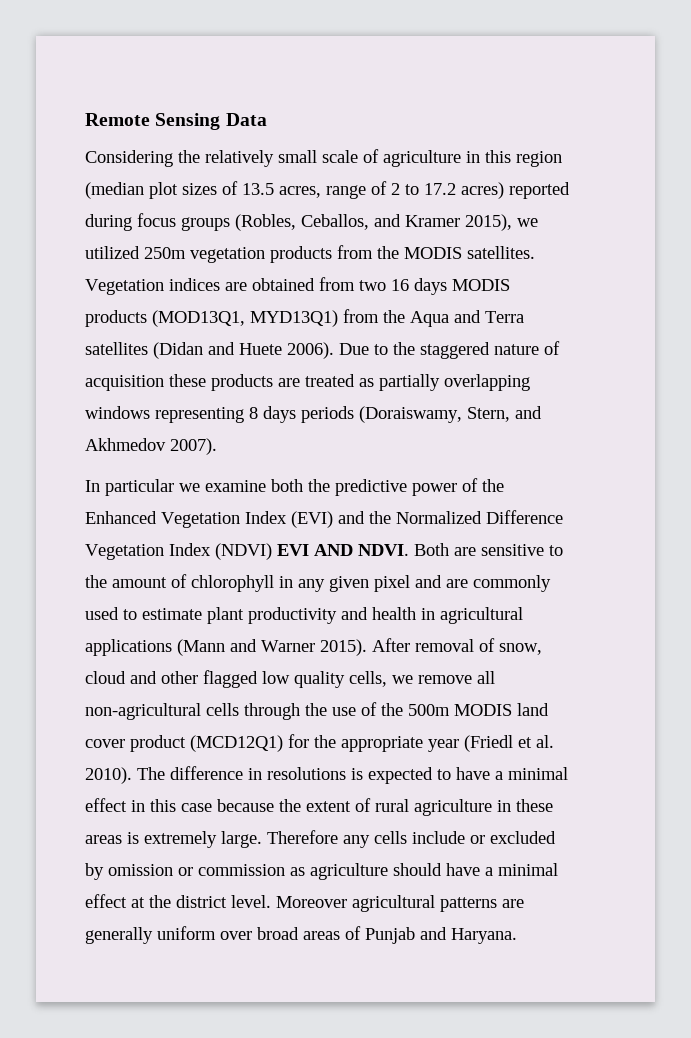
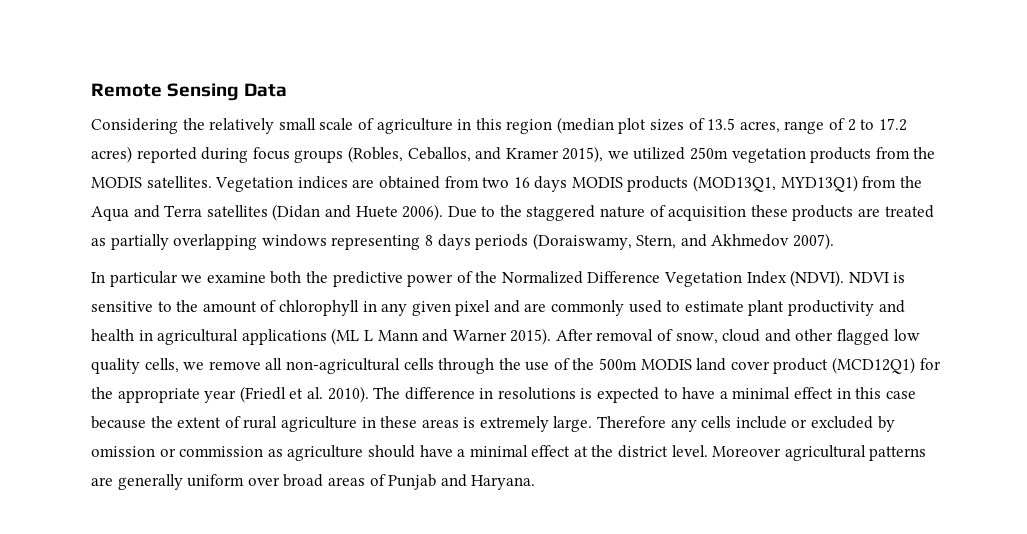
- In particular we examine both the predictive power of the Enhanced Vegetation Index (EVI) and the Normalized Difference Vegetation Index (NDVI) EVI AND NDVI. Both are sensitive to the amount of chlorophyll in any given pixel and are commonly used to estimate plant productivity and health in agricultural applications (Mann and Warner 2015).
+ In particular we examine both the predictive power of the Normalized Difference Vegetation Index (NDVI). NDVI is sensitive to the amount of chlorophyll in any given pixel and are commonly used to estimate plant productivity and health in agricultural applications (ML L Mann and Warner 2015).

